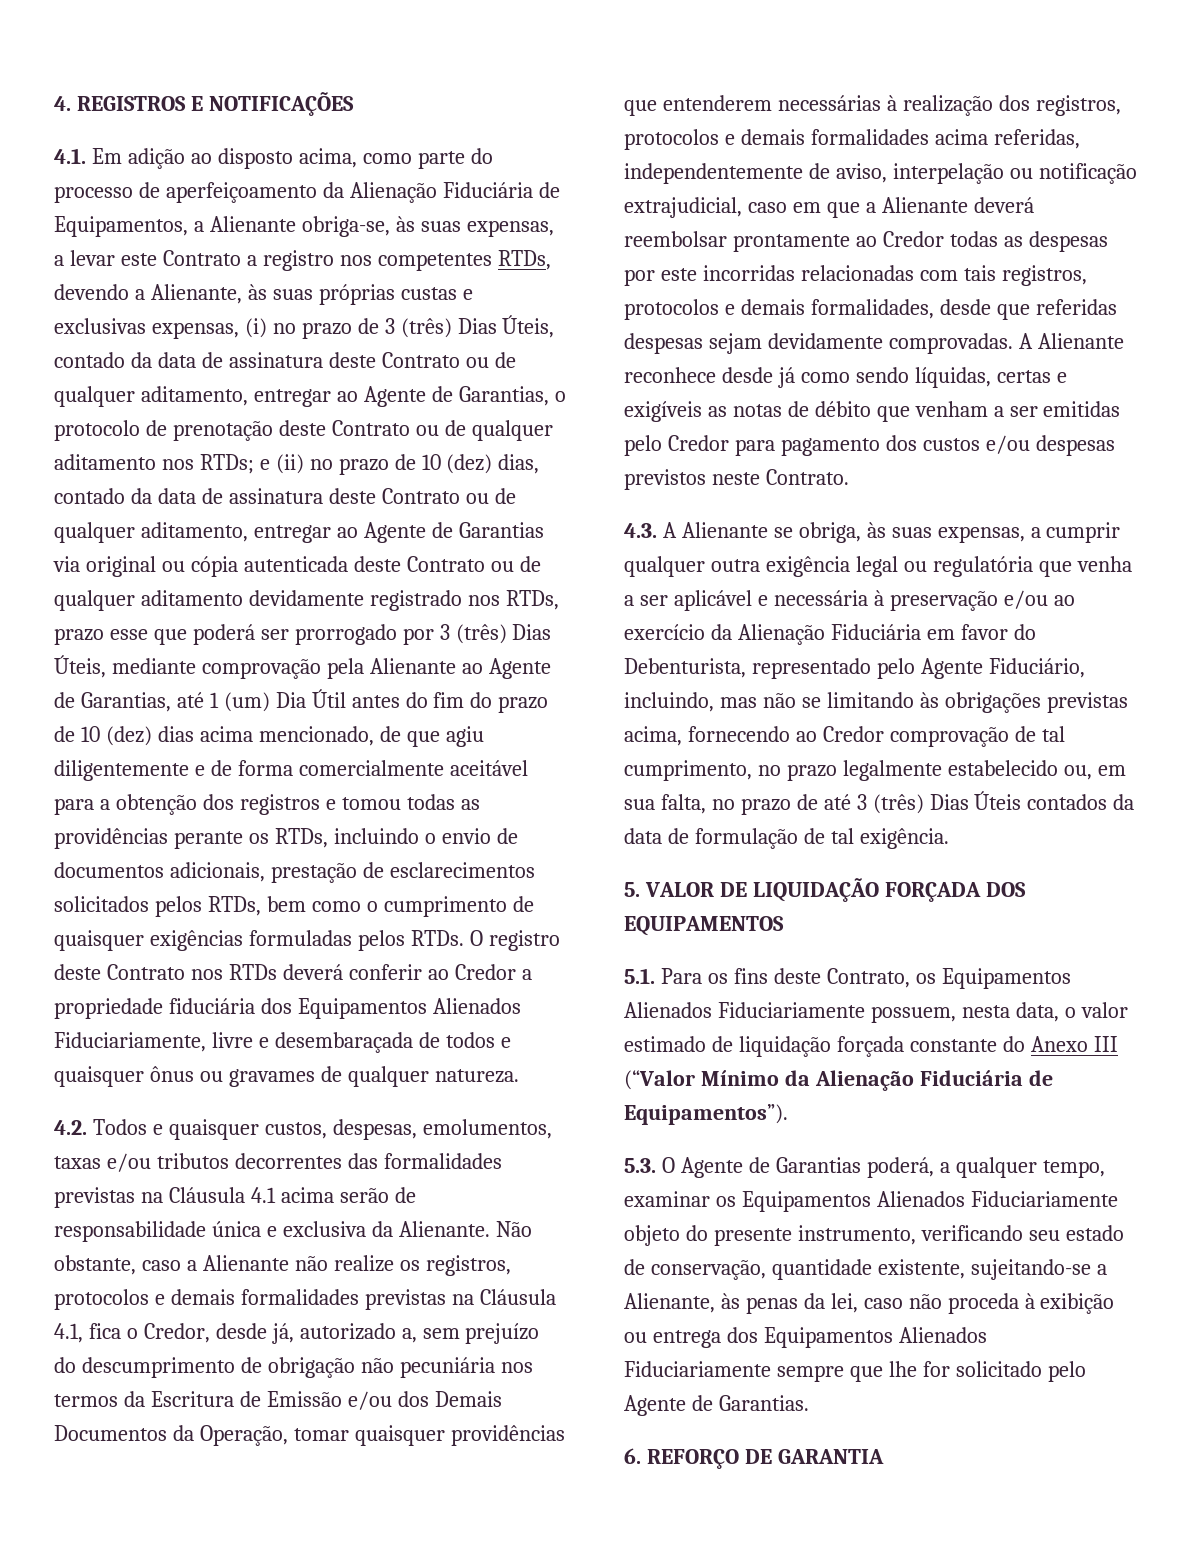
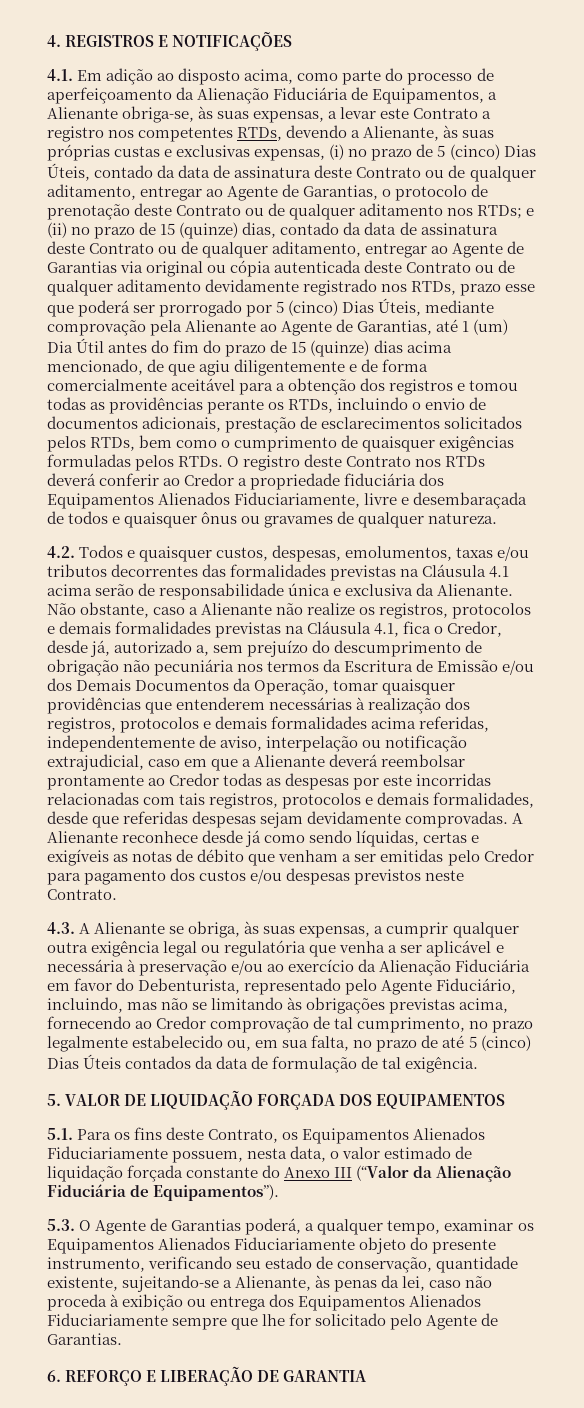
- 4.1. Em adição ao disposto acima, como parte do processo de aperfeiçoamento da Alienação Fiduciária de Equipamentos, a Alienante obriga-se, às suas expensas, a levar este Contrato a registro nos competentes RTDs, devendo a Alienante, às suas próprias custas e exclusivas expensas, (i) no prazo de 3 (três) Dias Úteis, contado da data de assinatura deste Contrato ou de qualquer aditamento, entregar ao Agente de Garantias, o protocolo de prenotação deste Contrato ou de qualquer aditamento nos RTDs;
+ 4.1. Em adição ao disposto acima, como parte do processo de aperfeiçoamento da Alienação Fiduciária de Equipamentos, a Alienante obriga-se, às suas expensas, a levar este Contrato a registro nos competentes RTDs, devendo a Alienante, às suas próprias custas e exclusivas expensas, (i) no prazo de 5 (cinco) Dias Úteis, contado da data de assinatura deste Contrato ou de qualquer aditamento, entregar ao Agente de Garantias, o protocolo de prenotação deste Contrato ou de qualquer aditamento nos RTDs;
- e (ii) no prazo de 10 (dez) dias, contado da data de assinatura deste Contrato ou de qualquer aditamento, entregar ao Agente de Garantias via original ou cópia autenticada deste Contrato ou de qualquer aditamento devidamente registrado nos RTDs, prazo esse que poderá ser prorrogado por 3 (três) Dias Úteis, mediante comprovação pela Alienante ao Agente de Garantias, até 1 (um) Dia Útil antes do fim do prazo de 10 (dez) dias acima mencionado, de que agiu diligentemente e de forma comercialmente aceitável para a obtenção dos registros e tomou todas as providências perante os RTDs, incluindo o envio de documentos adicionais, prestação de esclarecimentos solicitados pelos RTDs, bem como o cumprimento de quaisquer exigências formuladas pelos RTDs.
+ e (ii) no prazo de 15 (quinze) dias, contado da data de assinatura deste Contrato ou de qualquer aditamento, entregar ao Agente de Garantias via original ou cópia autenticada deste Contrato ou de qualquer aditamento devidamente registrado nos RTDs, prazo esse que poderá ser prorrogado por 5 (cinco) Dias Úteis, mediante comprovação pela Alienante ao Agente de Garantias, até 1 (um) Dia Útil antes do fim do prazo de 15 (quinze) dias acima mencionado, de que agiu diligentemente e de forma comercialmente aceitável para a obtenção dos registros e tomou todas as providências perante os RTDs, incluindo o envio de documentos adicionais, prestação de esclarecimentos solicitados pelos RTDs, bem como o cumprimento de quaisquer exigências formuladas pelos RTDs.
- 4.3. A Alienante se obriga, às suas expensas, a cumprir qualquer outra exigência legal ou regulatória que venha a ser aplicável e necessária à preservação e/ou ao exercício da Alienação Fiduciária em favor do Debenturista, representado pelo Agente Fiduciário, incluindo, mas não se limitando às obrigações previstas acima, fornecendo ao Credor comprovação de tal cumprimento, no prazo legalmente estabelecido ou, em sua falta, no prazo de até 3 (três) Dias Úteis contados da data de formulação de tal exigência.
+ 4.3. A Alienante se obriga, às suas expensas, a cumprir qualquer outra exigência legal ou regulatória que venha a ser aplicável e necessária à preservação e/ou ao exercício da Alienação Fiduciária em favor do Debenturista, representado pelo Agente Fiduciário, incluindo, mas não se limitando às obrigações previstas acima, fornecendo ao Credor comprovação de tal cumprimento, no prazo legalmente estabelecido ou, em sua falta, no prazo de até 5 (cinco) Dias Úteis contados da data de formulação de tal exigência.
- 5.1. Para os fins deste Contrato, os Equipamentos Alienados Fiduciariamente possuem, nesta data, o valor estimado de liquidação forçada constante do Anexo III (“Valor Mínimo da Alienação Fiduciária de Equipamentos”).
+ 5.1. Para os fins deste Contrato, os Equipamentos Alienados Fiduciariamente possuem, nesta data, o valor estimado de liquidação forçada constante do Anexo III (“Valor da Alienação Fiduciária de Equipamentos”).
- 6. REFORÇO DE GARANTIA
+ 6. REFORÇO E LIBERAÇÃO DE GARANTIA

